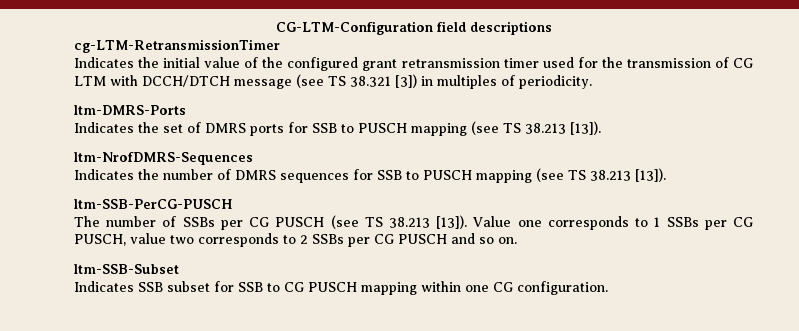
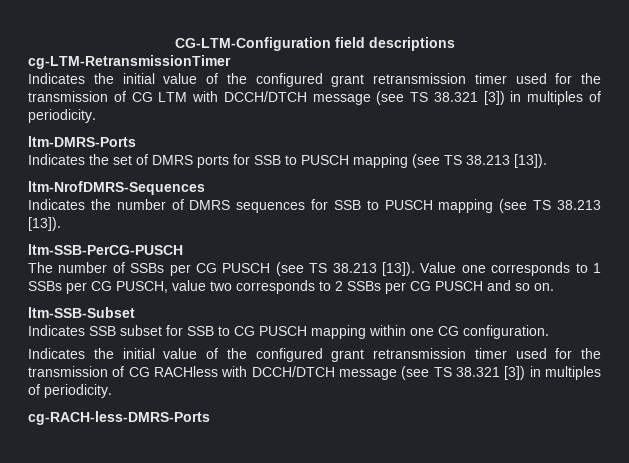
+ Indicates the initial value of the configured grant retransmission timer used for the transmission of CG RACHless with DCCH/DTCH message (see TS 38.321 [3]) in multiples of periodicity.
+ cg-RACH-less-DMRS-Ports

